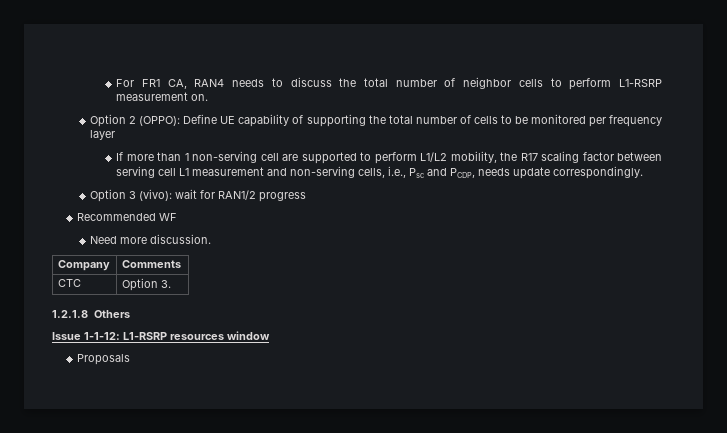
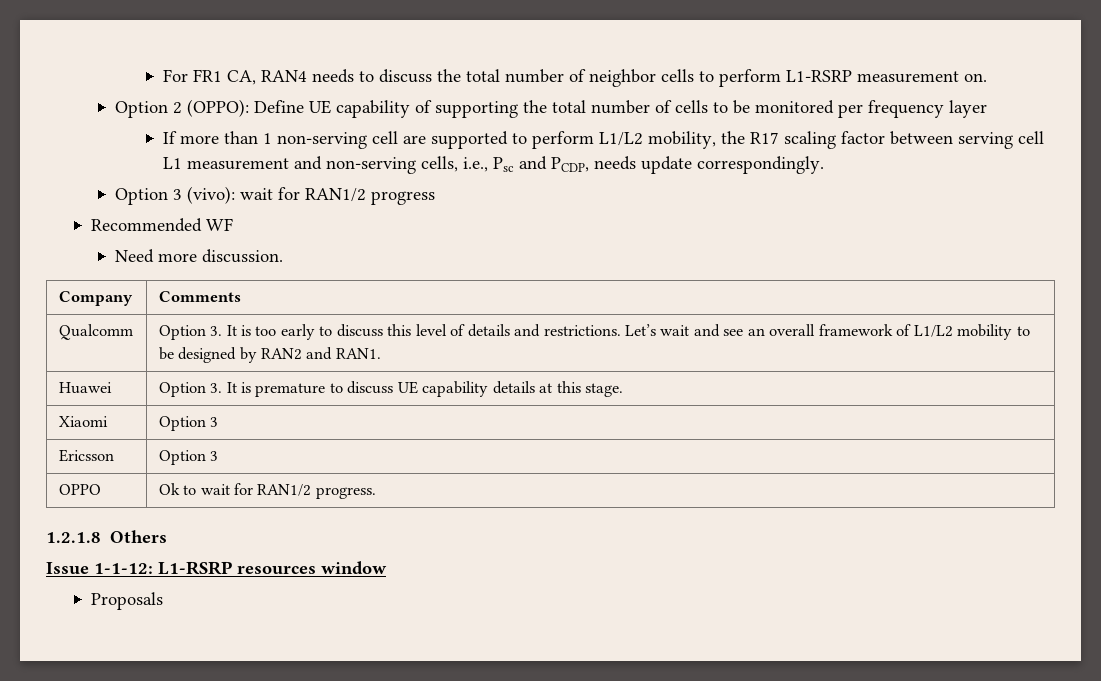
- CTC | Option 3.
+ Qualcomm | Option 3. It is too early to discuss this level of details and restrictions. Let’s wait and see an overall framework of L1/L2 mobility to be designed by RAN2 and RAN1.
+ Huawei | Option 3. It is premature to discuss UE capability details at this stage.
+ Xiaomi | Option 3
+ Ericsson | Option 3
+ OPPO | Ok to wait for RAN1/2 progress.

